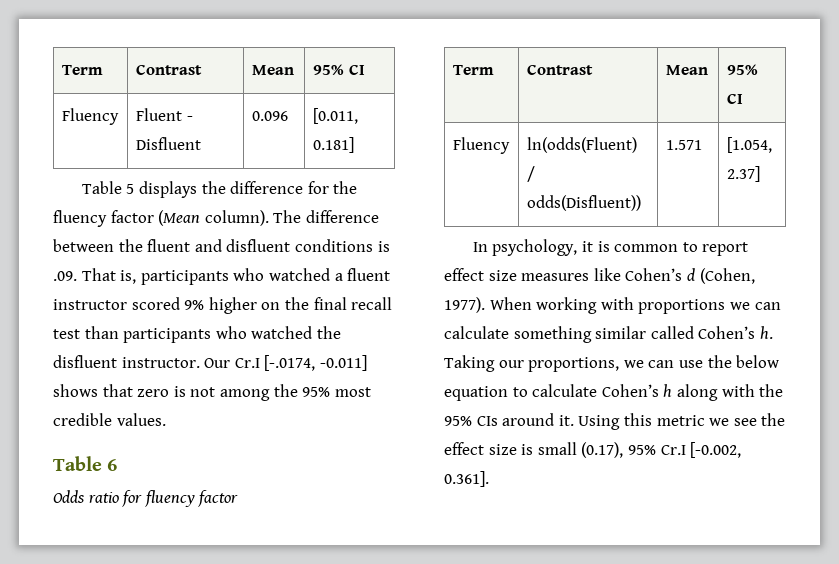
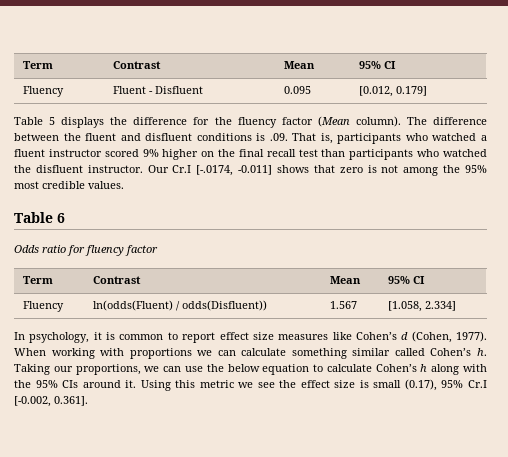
- Fluency | Fluent - Disfluent | 0.096 | [0.011, 0.181]
+ Fluency | Fluent - Disfluent | 0.095 | [0.012, 0.179]
- Fluency | ln(odds(Fluent) / odds(Disfluent)) | 1.571 | [1.054, 2.37]
+ Fluency | ln(odds(Fluent) / odds(Disfluent)) | 1.567 | [1.058, 2.334]

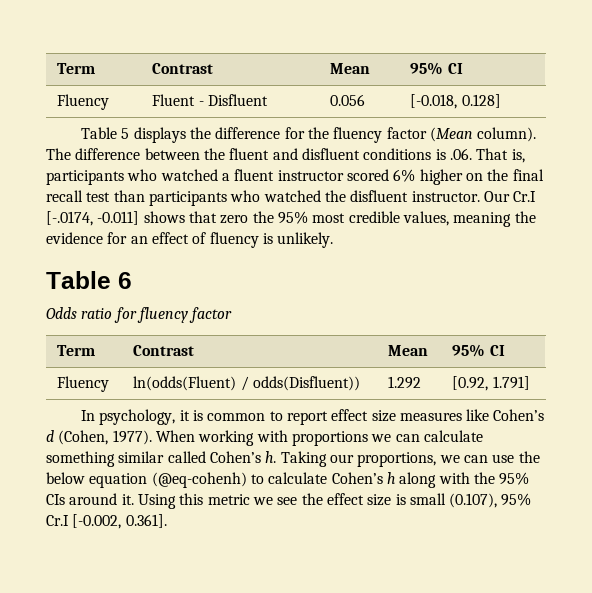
- Fluency | Fluent - Disfluent | 0.095 | [0.012, 0.179]
+ Fluency | Fluent - Disfluent | 0.056 | [-0.018, 0.128]
- The difference between the fluent and disfluent conditions is .09. That is, participants who watched a fluent instructor scored 9% higher on the final recall test than participants who watched the disfluent instructor.
+ The difference between the fluent and disfluent conditions is .06. That is, participants who watched a fluent instructor scored 6% higher on the final recall test than participants who watched the disfluent instructor.
- Our Cr.I [-.0174, -0.011] shows that zero is not among the 95% most credible values.
+ Our Cr.I [-.0174, -0.011] shows that zero the 95% most credible values, meaning the evidence for an effect of fluency is unlikely.
- Fluency | ln(odds(Fluent) / odds(Disfluent)) | 1.567 | [1.058, 2.334]
+ Fluency | ln(odds(Fluent) / odds(Disfluent)) | 1.292 | [0.92, 1.791]
- Taking our proportions, we can use the below equation to calculate Cohen’s h along with the 95% CIs around it.
+ Taking our proportions, we can use the below equation (@eq-cohenh) to calculate Cohen’s h along with the 95% CIs around it.
- Using this metric we see the effect size is small (0.17), 95% Cr.I [-0.002, 0.361].
+ Using this metric we see the effect size is small (0.107), 95% Cr.I [-0.002, 0.361].

